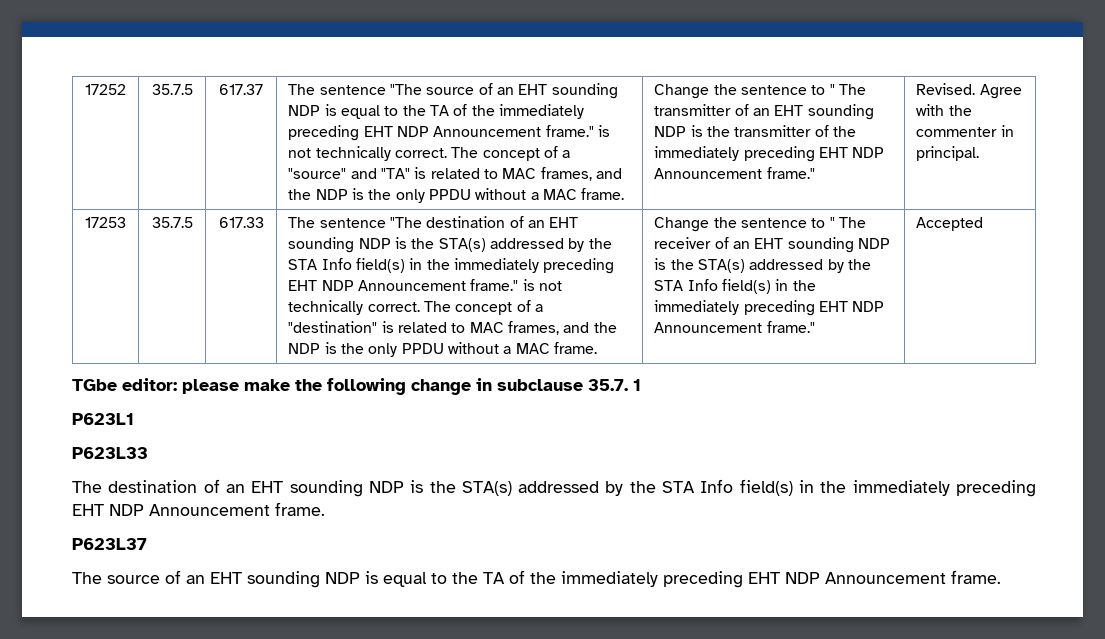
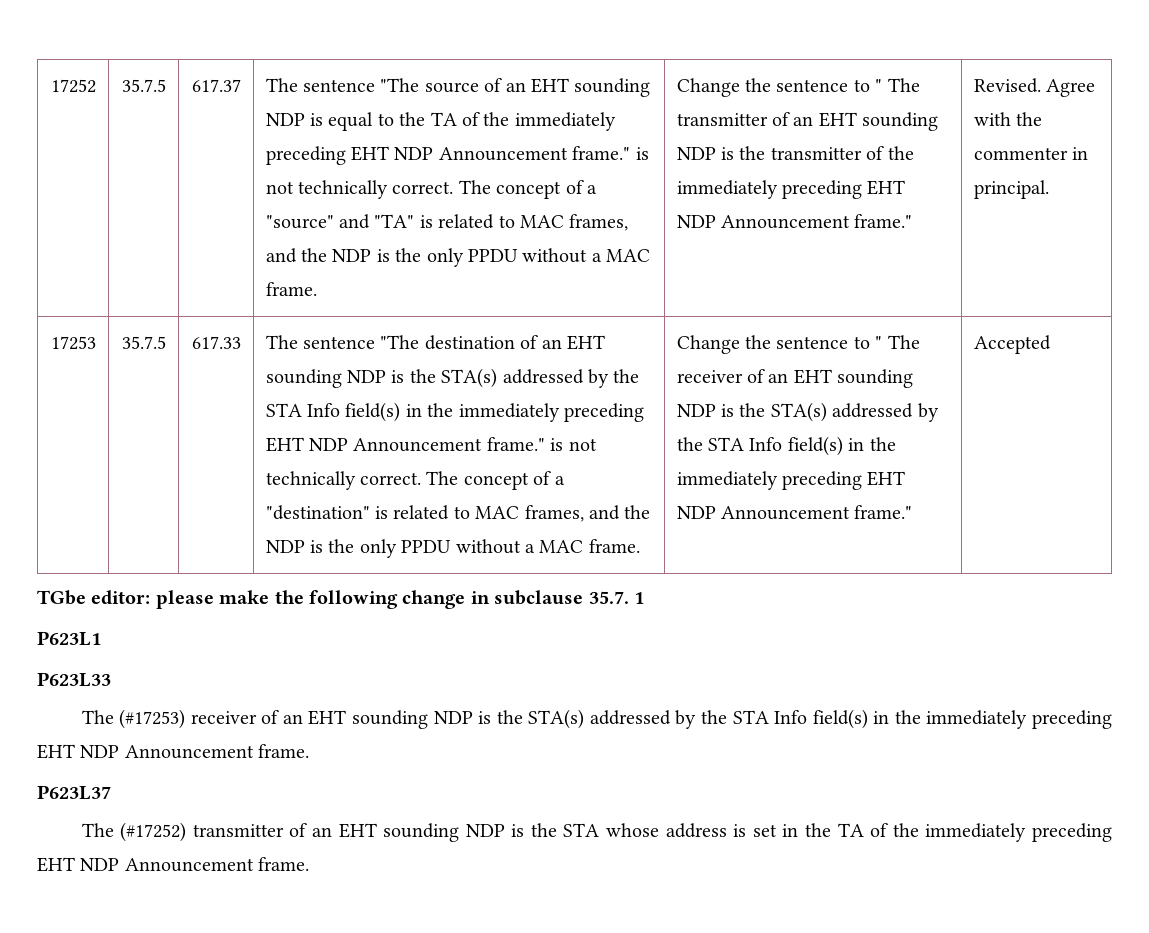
- The destination of an EHT sounding NDP is the STA(s) addressed by the STA Info field(s) in the immediately preceding EHT NDP Announcement frame.
+ The (#17253) receiver of an EHT sounding NDP is the STA(s) addressed by the STA Info field(s) in the immediately preceding EHT NDP Announcement frame.
- The source of an EHT sounding NDP is equal to the TA of the immediately preceding EHT NDP Announcement frame.
+ The (#17252) transmitter of an EHT sounding NDP is the STA whose address is set in the TA of the immediately preceding EHT NDP Announcement frame.

